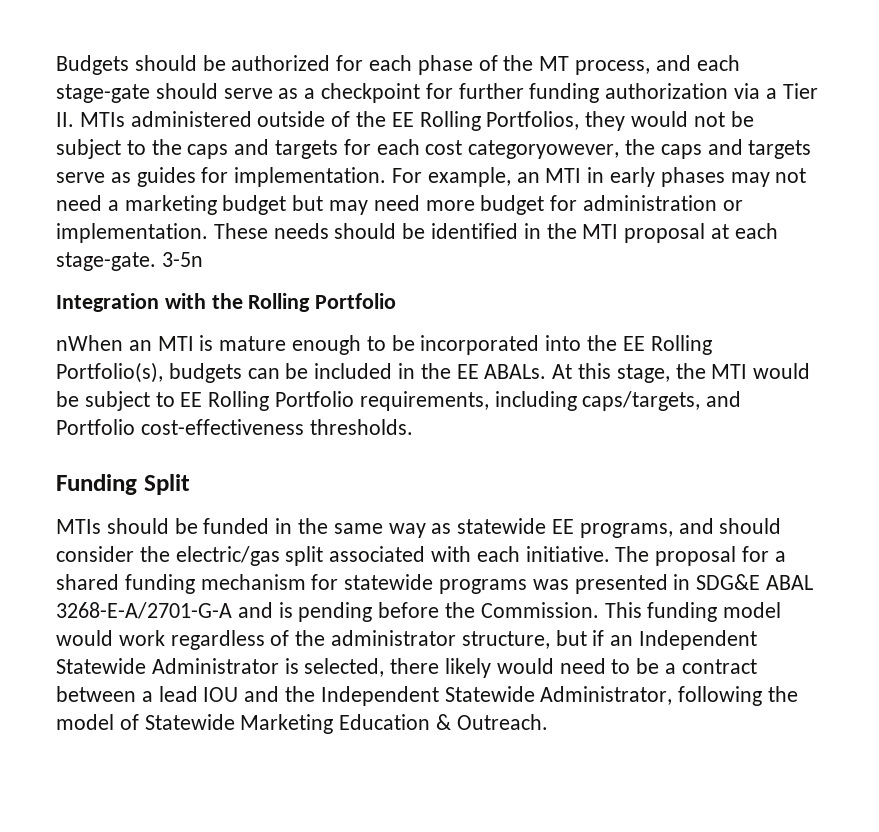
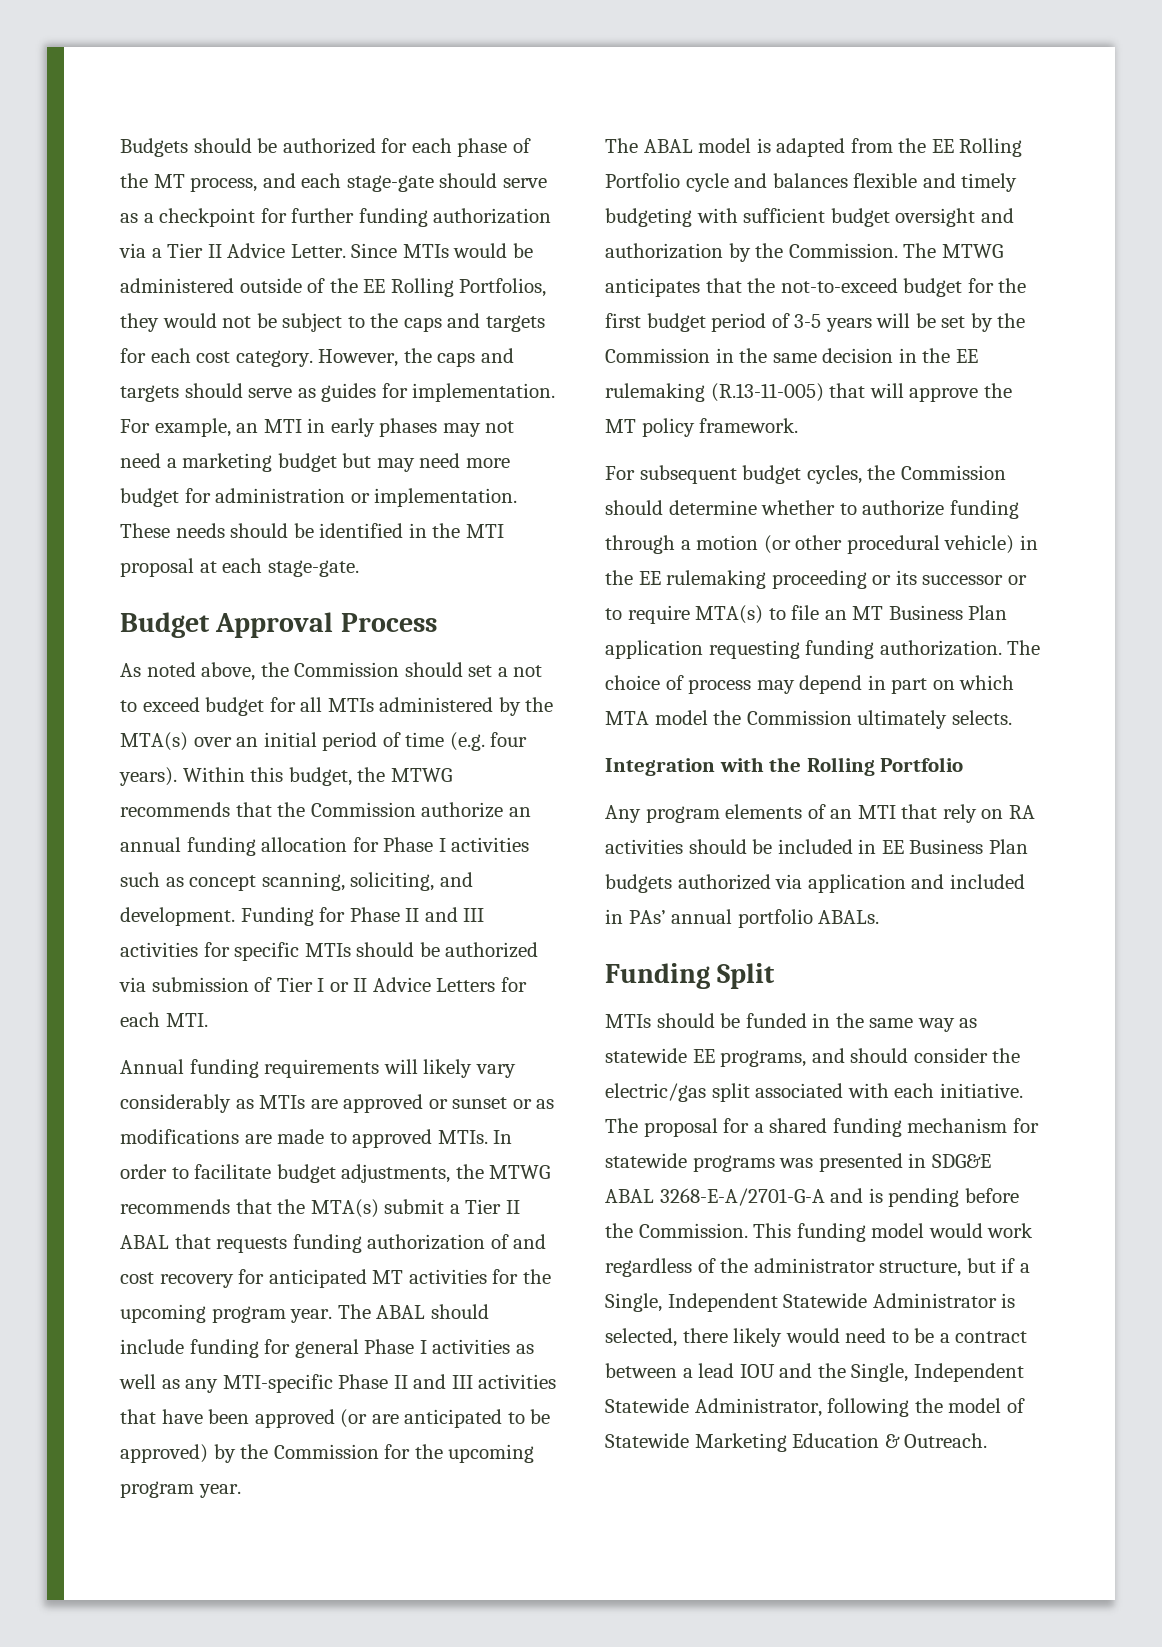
- Budgets should be authorized for each phase of the MT process, and each stage-gate should serve as a checkpoint for further funding authorization via a Tier II. MTIs administered outside of the EE Rolling Portfolios, they would not be subject to the caps and targets for each cost categoryowever, the caps and targets serve as guides for implementation.
+ Budgets should be authorized for each phase of the MT process, and each stage-gate should serve as a checkpoint for further funding authorization via a Tier II Advice Letter. Since MTIs would be administered outside of the EE Rolling Portfolios, they would not be subject to the caps and targets for each cost category. However, the caps and targets should serve as guides for implementation.
- These needs should be identified in the MTI proposal at each stage-gate. 3-5n
+ These needs should be identified in the MTI proposal at each stage-gate.
+ Budget Approval Process
+ As noted above, the Commission should set a not to exceed budget for all MTIs administered by the MTA(s) over an initial period of time (e.g. four years). Within this budget, the MTWG recommends that the Commission authorize an annual funding allocation for Phase I activities such as concept scanning, soliciting, and development. Funding for Phase II and III activities for specific MTIs should be authorized via submission of Tier I or II Advice Letters for each MTI.
+ Annual funding requirements will likely vary considerably as MTIs are approved or sunset or as modifications are made to approved MTIs. In order to facilitate budget adjustments, the MTWG recommends that the MTA(s) submit a Tier II ABAL that requests funding authorization of and cost recovery for anticipated MT activities for the upcoming program year. The ABAL should include funding for general Phase I activities as well as any MTI-specific Phase II and III activities that have been approved (or are anticipated to be approved) by the Commission for the upcoming program year.
+ The ABAL model is adapted from the EE Rolling Portfolio cycle and balances flexible and timely budgeting with sufficient budget oversight and authorization by the Commission. The MTWG anticipates that the not-to-exceed budget for the first budget period of 3-5 years will be set by the Commission in the same decision in the EE rulemaking (R.13-11-005) that will approve the MT policy framework.
+ For subsequent budget cycles, the Commission should determine whether to authorize funding through a motion (or other procedural vehicle) in the EE rulemaking proceeding or its successor or to require MTA(s) to file an MT Business Plan application requesting funding authorization. The choice of process may depend in part on which MTA model the Commission ultimately selects.
- nWhen an MTI is mature enough to be incorporated into the EE Rolling Portfolio(s), budgets can be included in the EE ABALs. At this stage, the MTI would be subject to EE Rolling Portfolio requirements, including caps/targets, and Portfolio cost-effectiveness thresholds.
+ Any program elements of an MTI that rely on RA activities should be included in EE Business Plan budgets authorized via application and included in PAs’ annual portfolio ABALs.
- This funding model would work regardless of the administrator structure, but if an Independent Statewide Administrator is selected, there likely would need to be a contract between a lead IOU and the Independent Statewide Administrator, following the model of Statewide Marketing Education & Outreach.
+ This funding model would work regardless of the administrator structure, but if a Single, Independent Statewide Administrator is selected, there likely would need to be a contract between a lead IOU and the Single, Independent Statewide Administrator, following the model of Statewide Marketing Education & Outreach.

